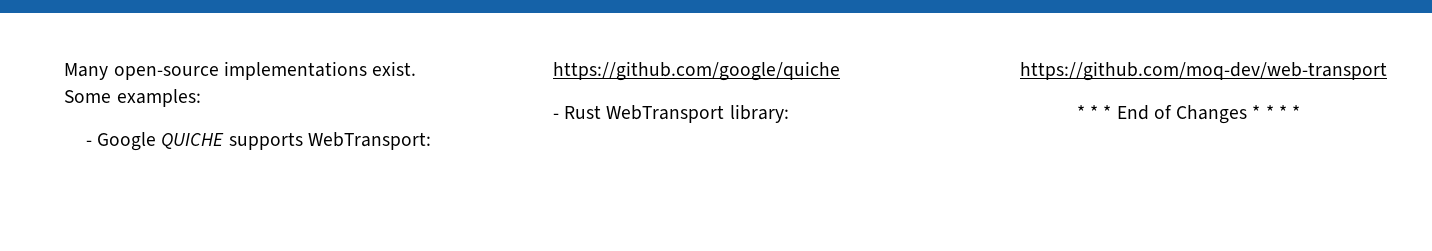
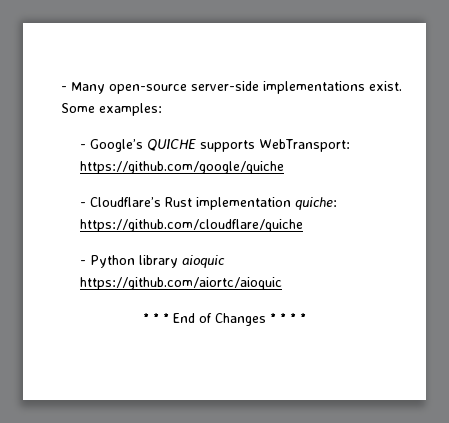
- Many open-source implementations exist.
+ - Many open-source server-side implementations exist.
- - Google QUICHE supports WebTransport: https://github.com/google/quiche
+ - Google’s QUICHE supports WebTransport: https://github.com/google/quiche
- - Rust WebTransport library: https://github.com/moq-dev/web-transport
+ - Cloudflare’s Rust implementation quiche: https://github.com/cloudflare/quiche
+ - Python library aioquic https://github.com/aiortc/aioquic

